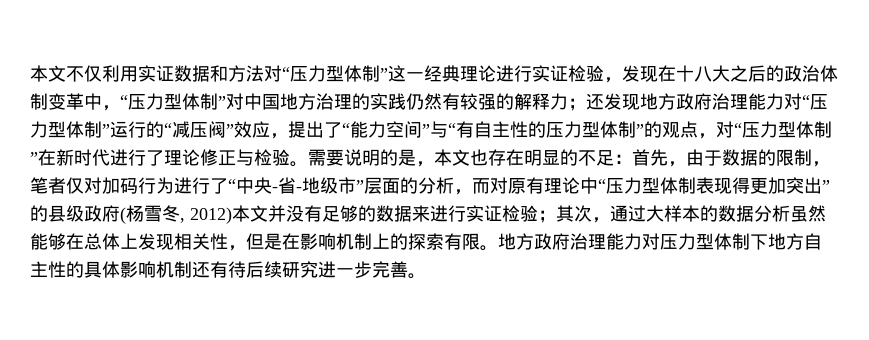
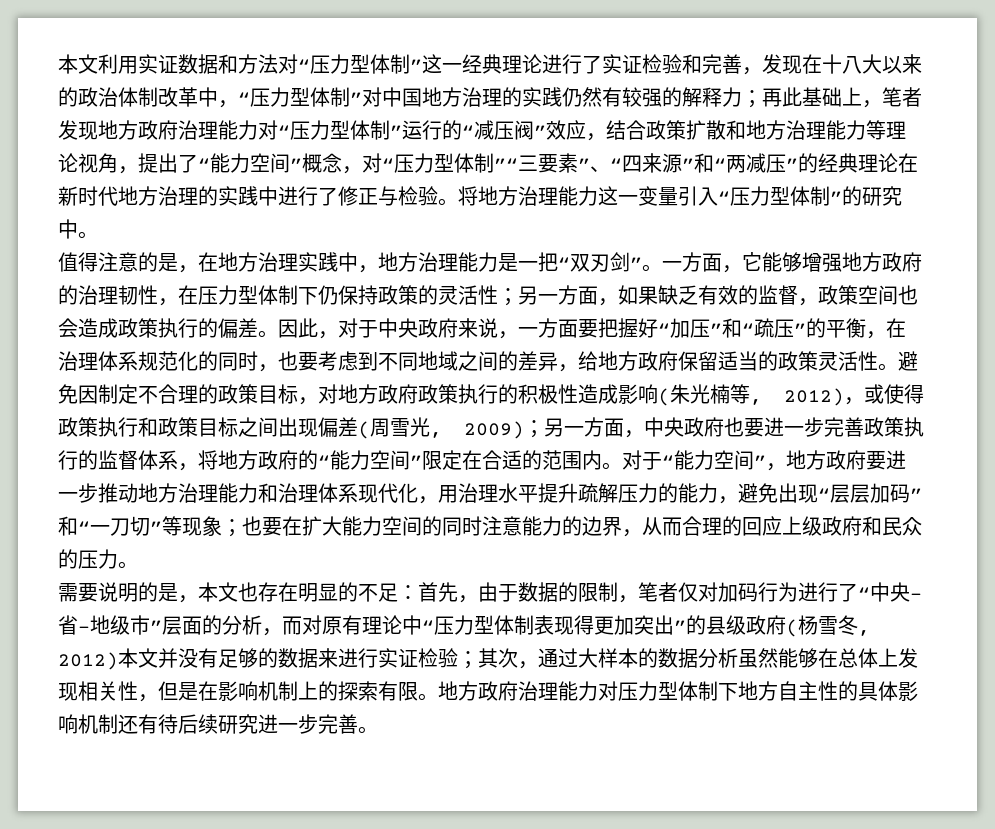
- 本文不仅利用实证数据和方法对“压力型体制”这一经典理论进行实证检验，发现在十八大之后的政治体制变革中，“压力型体制”对中国地方治理的实践仍然有较强的解释力；
+ 本文利用实证数据和方法对“压力型体制”这一经典理论进行了实证检验和完善，发现在十八大以来的政治体制改革中，“压力型体制”对中国地方治理的实践仍然有较强的解释力；
- 还发现地方政府治理能力对“压力型体制”运行的“减压阀”效应，提出了“能力空间”与“有自主性的压力型体制”的观点，对“压力型体制”在新时代进行了理论修正与检验。需要说明的是，本文也存在明显的不足：
+ 再此基础上，笔者发现地方政府治理能力对“压力型体制”运行的“减压阀”效应，结合政策扩散和地方治理能力等理论视角，提出了“能力空间”概念，对“压力型体制”“三要素”、“四来源”和“两减压”的经典理论在新时代地方治理的实践中进行了修正与检验。将地方治理能力这一变量引入“压力型体制”的研究中。
+ 值得注意的是，在地方治理实践中，地方治理能力是一把“双刃剑”。一方面，它能够增强地方政府的治理韧性，在压力型体制下仍保持政策的灵活性；另一方面，如果缺乏有效的监督，政策空间也会造成政策执行的偏差。因此，对于中央政府来说，一方面要把握好“加压”和“疏压”的平衡，在治理体系规范化的同时，也要考虑到不同地域之间的差异，给地方政府保留适当的政策灵活性。避免因制定不合理的政策目标，对地方政府政策执行的积极性造成影响(朱光楠等, 2012)，或使得政策执行和政策目标之间出现偏差(周雪光, 2009)；另一方面，中央政府也要进一步完善政策执行的监督体系，将地方政府的“能力空间”限定在合适的范围内。对于“能力空间”，地方政府要进一步推动地方治理能力和治理体系现代化，用治理水平提升疏解压力的能力，避免出现“层层加码”和“一刀切”等现象；也要在扩大能力空间的同时注意能力的边界，从而合理的回应上级政府和民众的压力。
+ 需要说明的是，本文也存在明显的不足：

